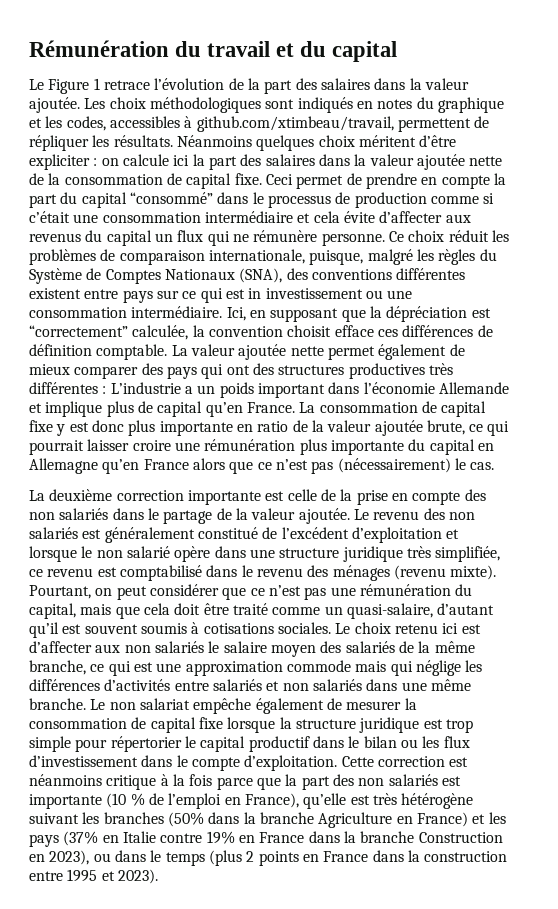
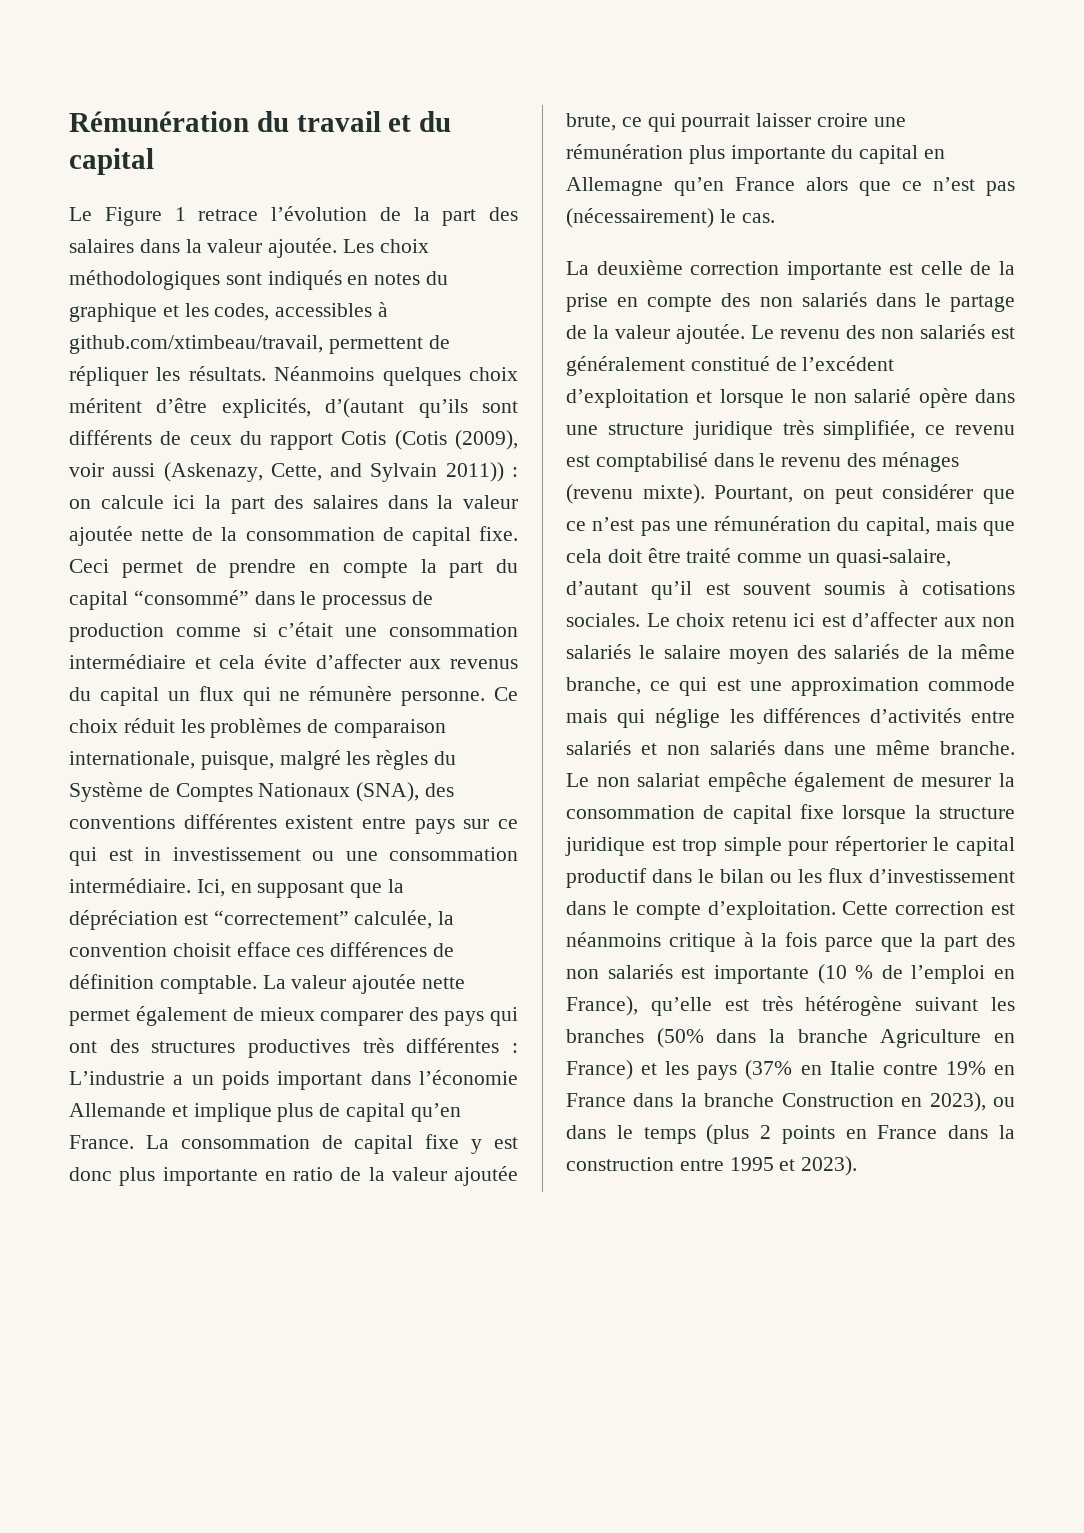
- Néanmoins quelques choix méritent d’être expliciter : on calcule ici la part des salaires dans la valeur ajoutée nette de la consommation de capital fixe.
+ Néanmoins quelques choix méritent d’être explicités, d’(autant qu’ils sont différents de ceux du rapport Cotis (Cotis (2009), voir aussi (Askenazy, Cette, and Sylvain 2011)) : on calcule ici la part des salaires dans la valeur ajoutée nette de la consommation de capital fixe.

